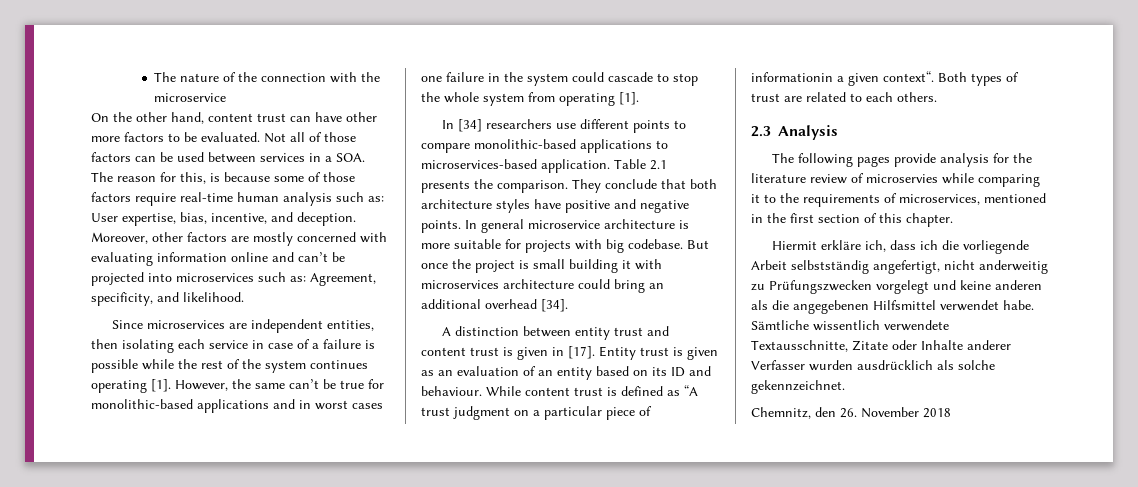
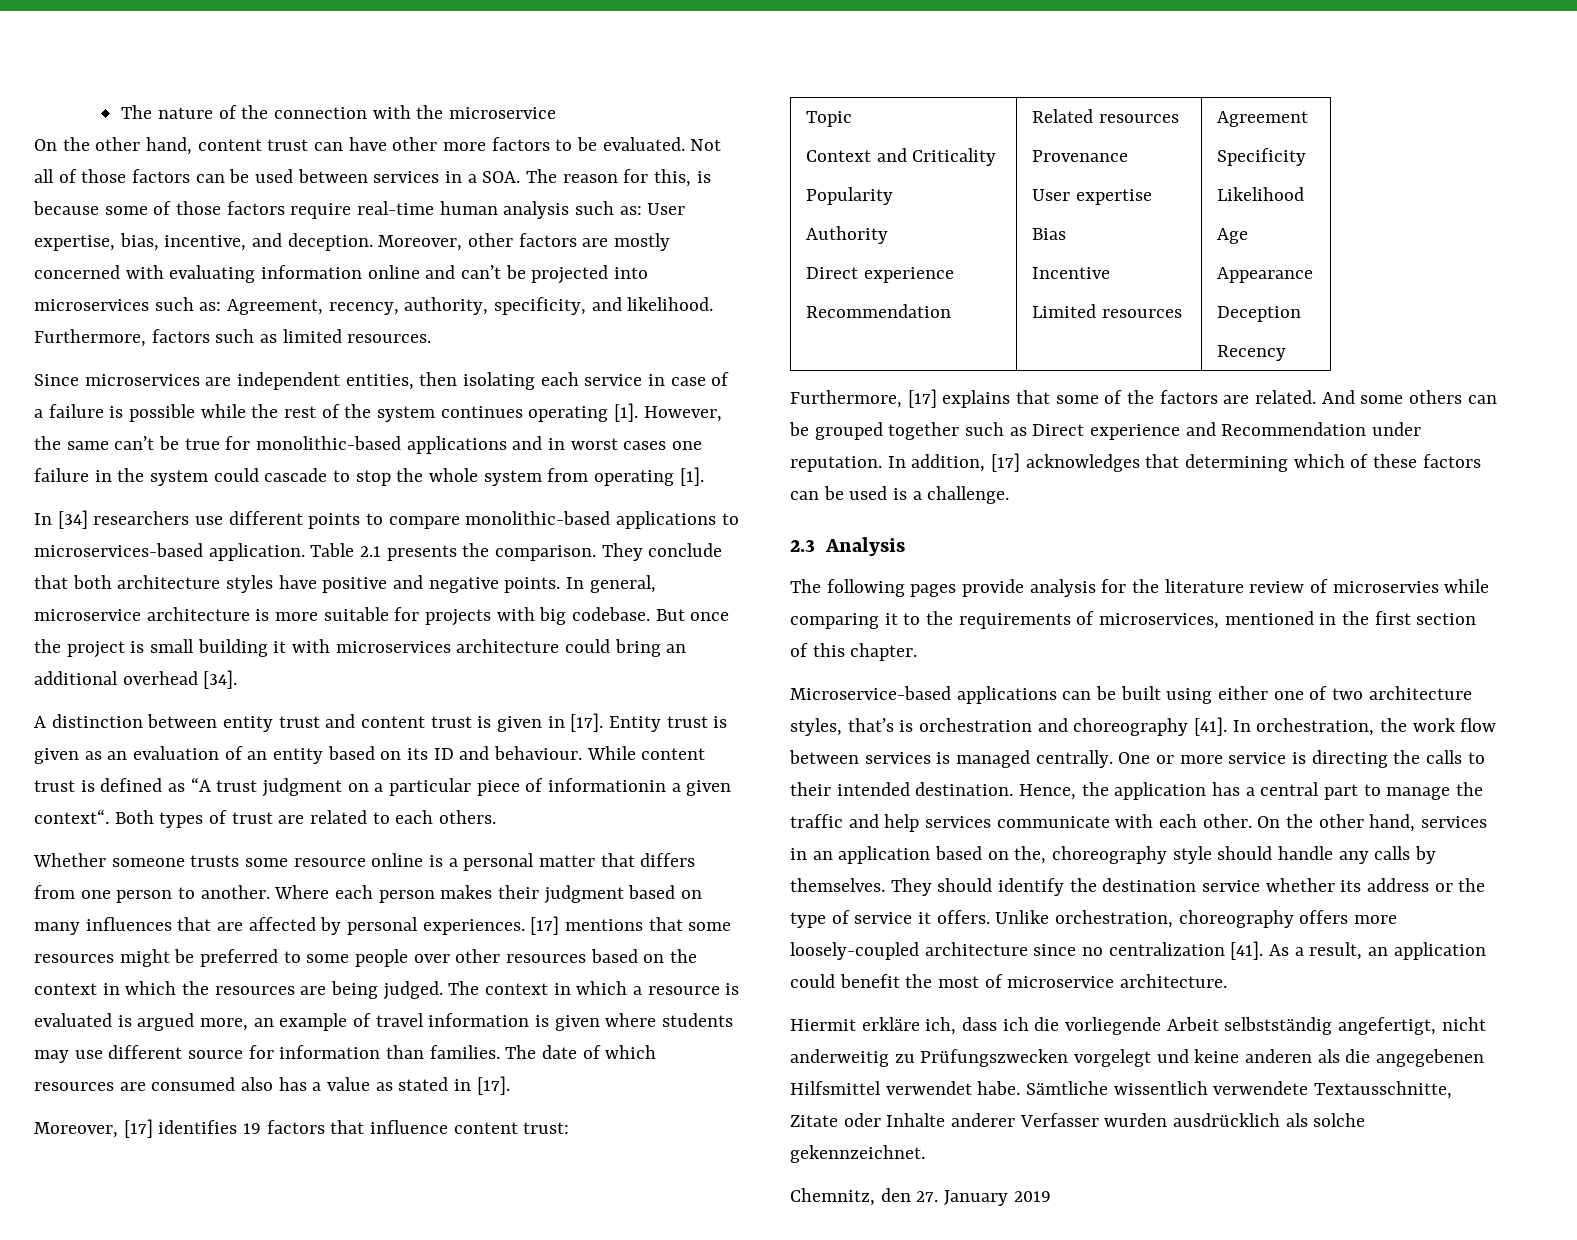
- Moreover, other factors are mostly concerned with evaluating information online and can’t be projected into microservices such as: Agreement, specificity, and likelihood.
+ Moreover, other factors are mostly concerned with evaluating information online and can’t be projected into microservices such as: Agreement, recency, authority, specificity, and likelihood. Furthermore, factors such as limited resources.
- In general microservice architecture is more suitable for projects with big codebase.
+ In general, microservice architecture is more suitable for projects with big codebase.
+ Whether someone trusts some resource online is a personal matter that differs from one person to another. Where each person makes their judgment based on many influences that are affected by personal experiences. [17] mentions that some resources might be preferred to some people over other resources based on the context in which the resources are being judged. The context in which a resource is evaluated is argued more, an example of travel information is given where students may use different source for information than families. The date of which resources are consumed also has a value as stated in [17].
+ Moreover, [17] identifies 19 factors that influence content trust:
+ Topic
+ Context and Criticality
+ Popularity
+ Authority
+ Direct experience
+ Recommendation | Related resources
+ Provenance
+ User expertise
+ Bias
+ Incentive
+ Limited resources | Agreement
+ Specificity
+ Likelihood
+ Age
+ Appearance
+ Deception
+ Recency
+ Furthermore, [17] explains that some of the factors are related. And some others can be grouped together such as Direct experience and Recommendation under reputation. In addition, [17] acknowledges that determining which of these factors can be used is a challenge.
+ Microservice-based applications can be built using either one of two architecture styles, that’s is orchestration and choreography [41]. In orchestration, the work flow between services is managed centrally. One or more service is directing the calls to their intended destination. Hence, the application has a central part to manage the traffic and help services communicate with each other. On the other hand, services in an application based on the, choreography style should handle any calls by themselves. They should identify the destination service whether its address or the type of service it offers. Unlike orchestration, choreography offers more loosely-coupled architecture since no centralization [41]. As a result, an application could benefit the most of microservice architecture.
- Chemnitz, den 26. November 2018
+ Chemnitz, den 27. January 2019

